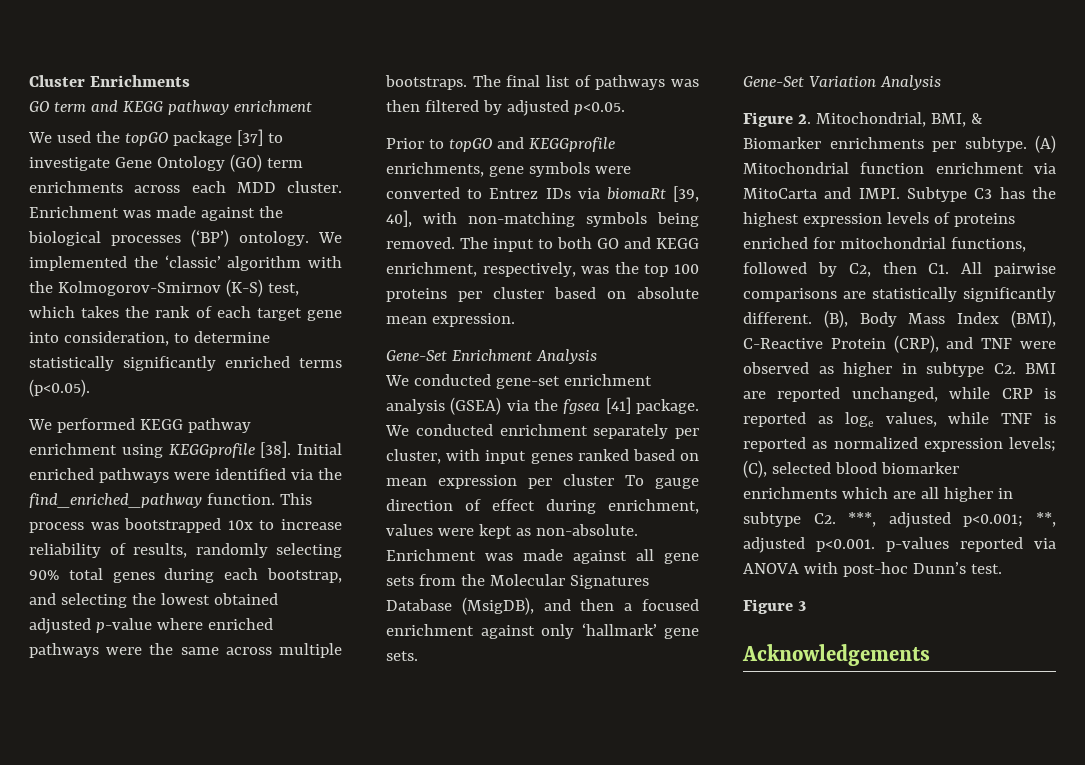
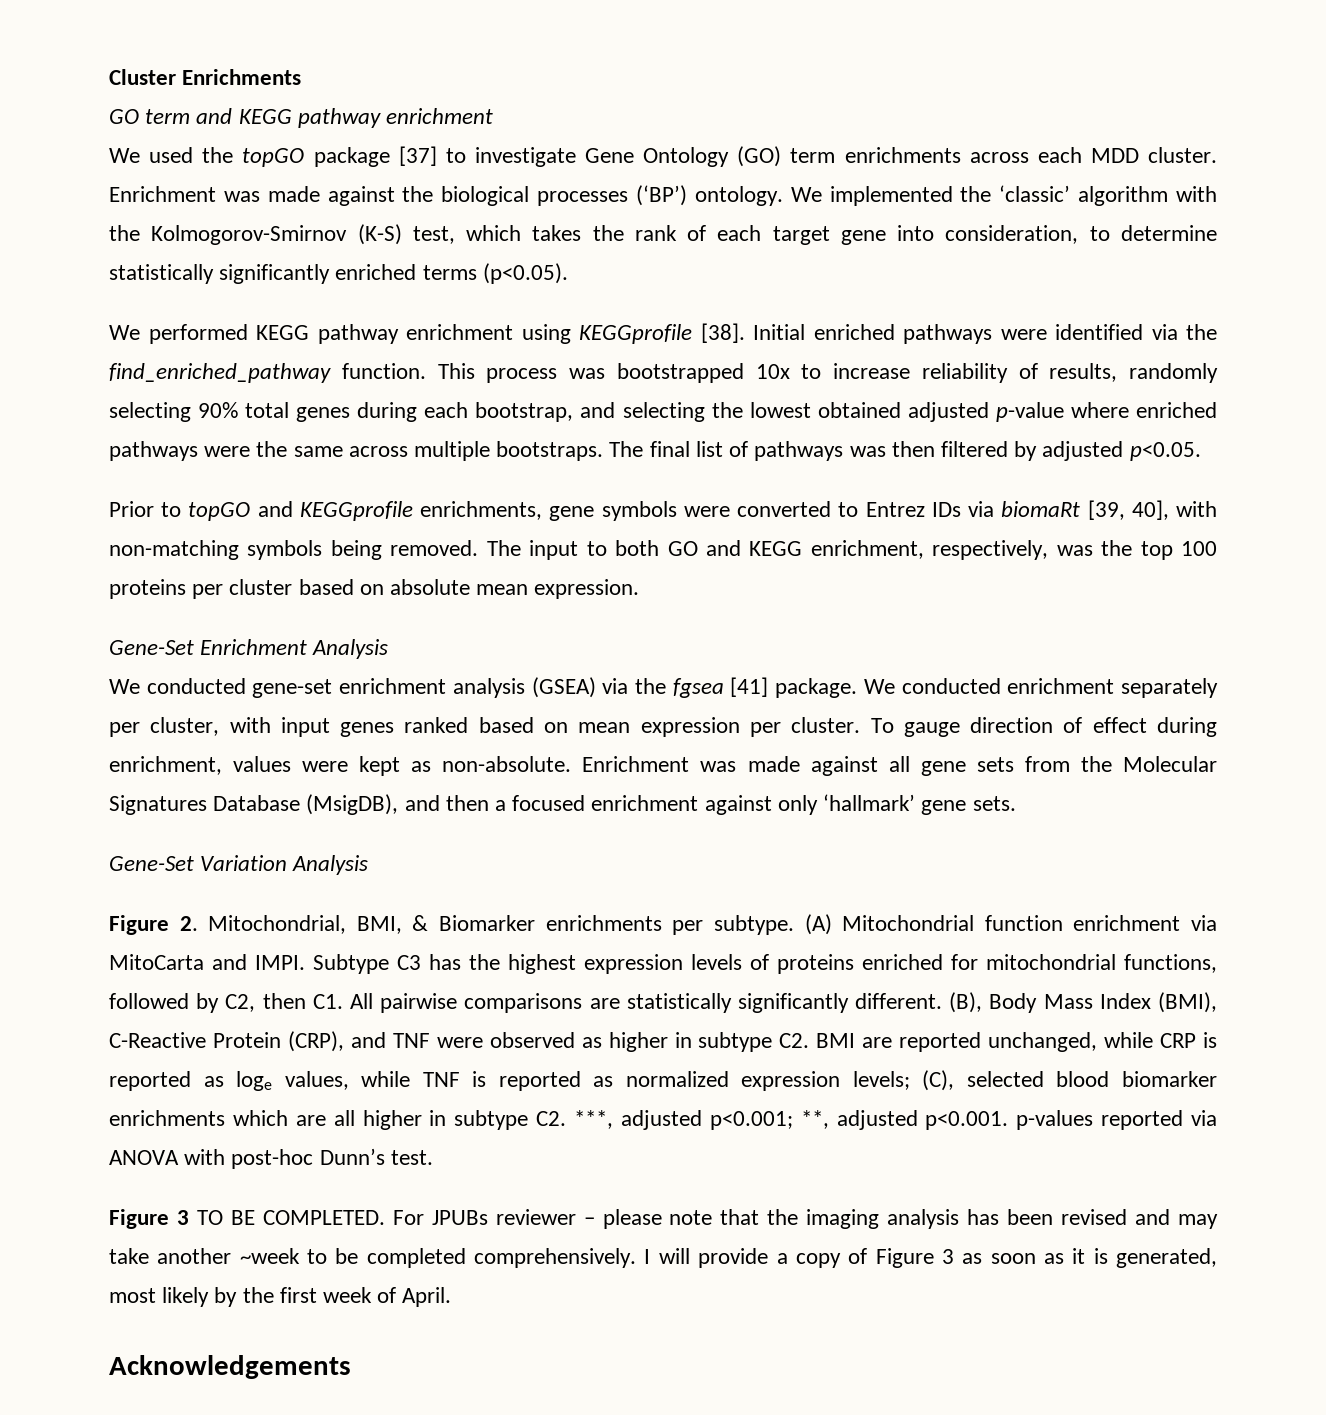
- We conducted enrichment separately per cluster, with input genes ranked based on mean expression per cluster To gauge direction of effect during enrichment, values were kept as non-absolute.
+ We conducted enrichment separately per cluster, with input genes ranked based on mean expression per cluster. To gauge direction of effect during enrichment, values were kept as non-absolute.
- Figure 3
+ Figure 3 TO BE COMPLETED. For JPUBs reviewer – please note that the imaging analysis has been revised and may take another ~week to be completed comprehensively. I will provide a copy of Figure 3 as soon as it is generated, most likely by the first week of April.

